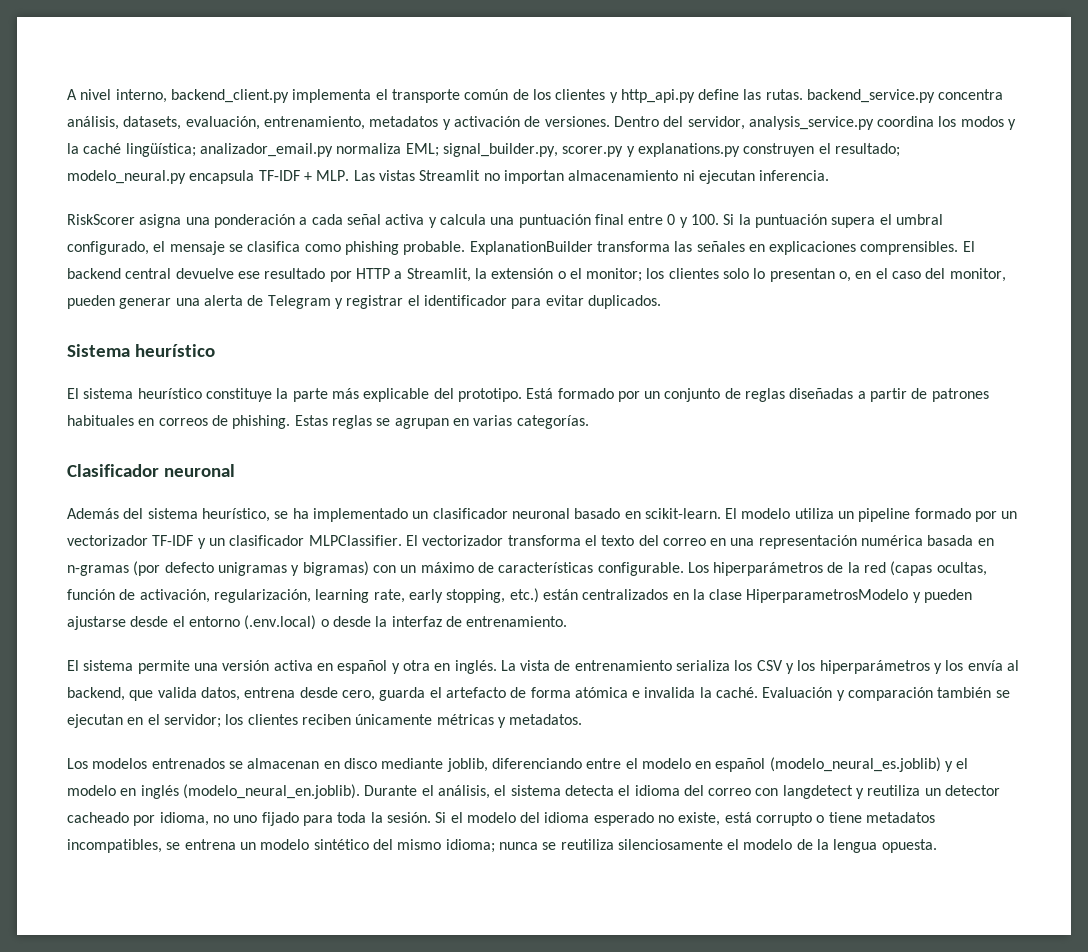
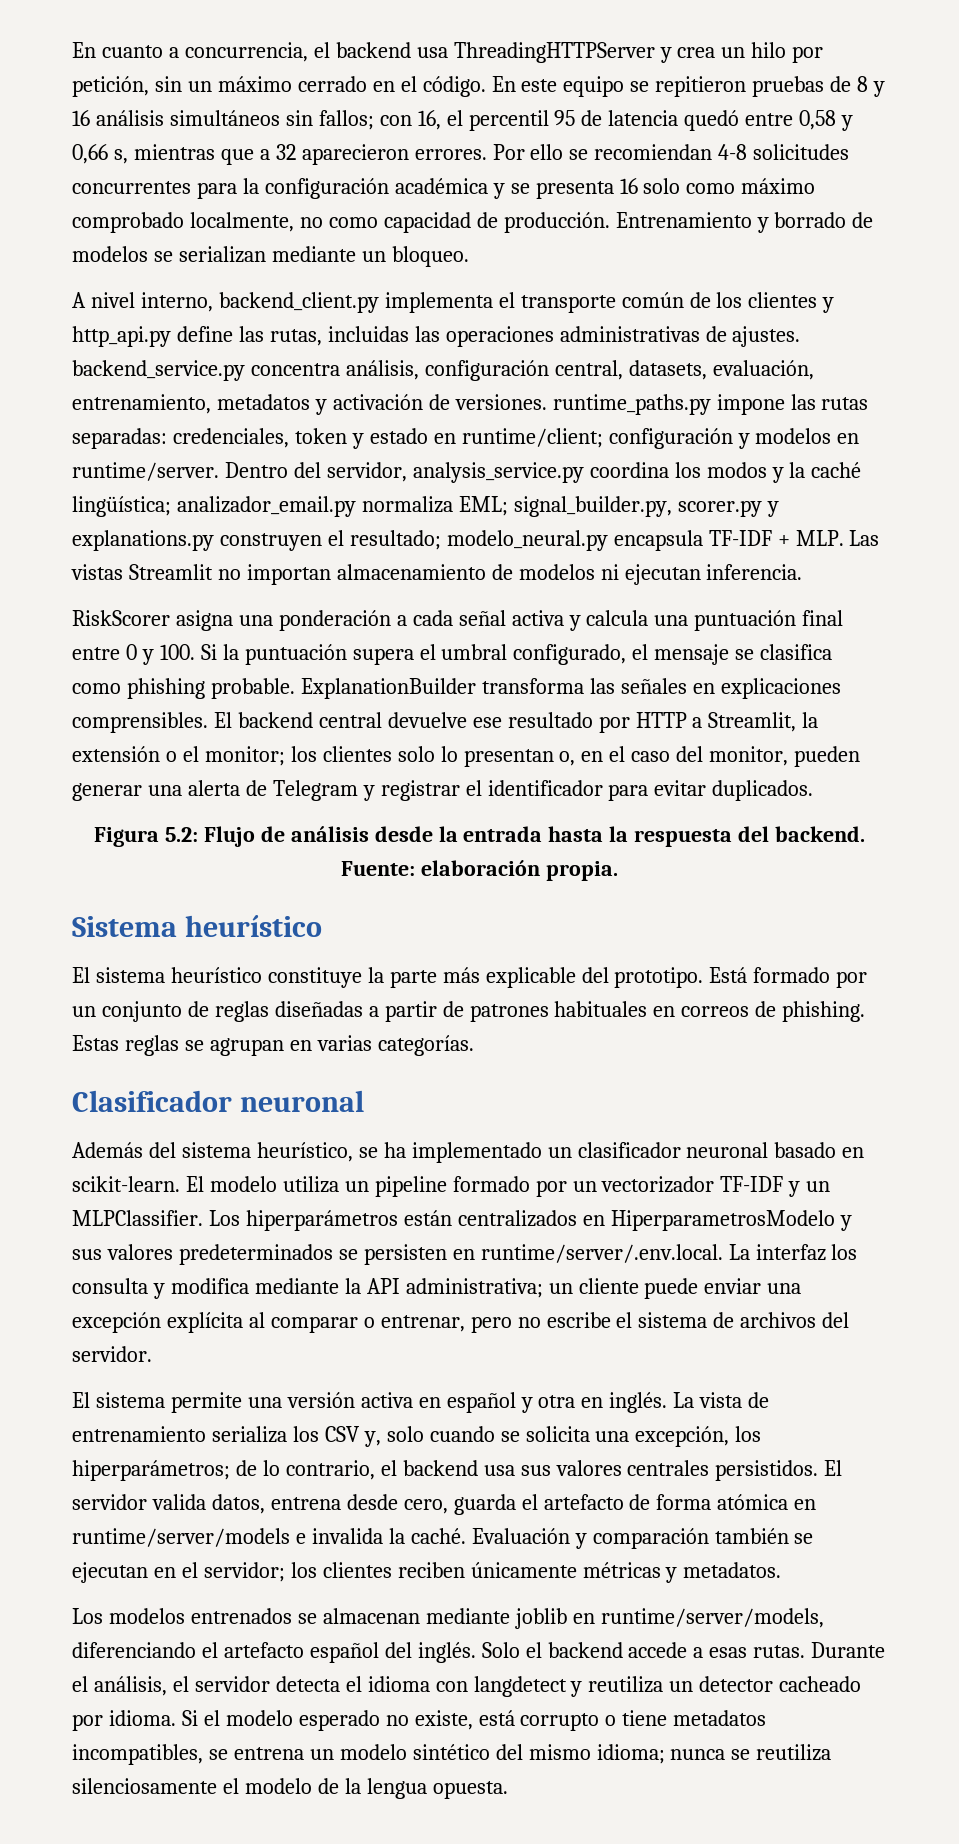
+ En cuanto a concurrencia, el backend usa ThreadingHTTPServer y crea un hilo por petición, sin un máximo cerrado en el código. En este equipo se repitieron pruebas de 8 y 16 análisis simultáneos sin fallos; con 16, el percentil 95 de latencia quedó entre 0,58 y 0,66 s, mientras que a 32 aparecieron errores. Por ello se recomiendan 4-8 solicitudes concurrentes para la configuración académica y se presenta 16 solo como máximo comprobado localmente, no como capacidad de producción. Entrenamiento y borrado de modelos se serializan mediante un bloqueo.
- A nivel interno, backend_client.py implementa el transporte común de los clientes y http_api.py define las rutas. backend_service.py concentra análisis, datasets, evaluación, entrenamiento, metadatos y activación de versiones.
+ A nivel interno, backend_client.py implementa el transporte común de los clientes y http_api.py define las rutas, incluidas las operaciones administrativas de ajustes. backend_service.py concentra análisis, configuración central, datasets, evaluación, entrenamiento, metadatos y activación de versiones. runtime_paths.py impone las rutas separadas: credenciales, token y estado en runtime/client; configuración y modelos en runtime/server.
- Dentro del servidor, analysis_service.py coordina los modos y la caché lingüística; analizador_email.py normaliza EML; signal_builder.py, scorer.py y explanations.py construyen el resultado; modelo_neural.py encapsula TF-IDF + MLP. Las vistas Streamlit no importan almacenamiento ni ejecutan inferencia.
+ Dentro del servidor, analysis_service.py coordina los modos y la caché lingüística; analizador_email.py normaliza EML; signal_builder.py, scorer.py y explanations.py construyen el resultado; modelo_neural.py encapsula TF-IDF + MLP. Las vistas Streamlit no importan almacenamiento de modelos ni ejecutan inferencia.
+ Figura 5.2: Flujo de análisis desde la entrada hasta la respuesta del backend. Fuente: elaboración propia.
- El modelo utiliza un pipeline formado por un vectorizador TF-IDF y un clasificador MLPClassifier. El vectorizador transforma el texto del correo en una representación numérica basada en n-gramas (por defecto unigramas y bigramas) con un máximo de características configurable. Los hiperparámetros de la red (capas ocultas, función de activación, regularización, learning rate, early stopping, etc.) están centralizados en la clase HiperparametrosModelo y pueden ajustarse desde el entorno (.env.local) o desde la interfaz de entrenamiento.
+ El modelo utiliza un pipeline formado por un vectorizador TF-IDF y un MLPClassifier. Los hiperparámetros están centralizados en HiperparametrosModelo y sus valores predeterminados se persisten en runtime/server/.env.local. La interfaz los consulta y modifica mediante la API administrativa; un cliente puede enviar una excepción explícita al comparar o entrenar, pero no escribe el sistema de archivos del servidor.
- La vista de entrenamiento serializa los CSV y los hiperparámetros y los envía al backend, que valida datos, entrena desde cero, guarda el artefacto de forma atómica e invalida la caché.
+ La vista de entrenamiento serializa los CSV y, solo cuando se solicita una excepción, los hiperparámetros; de lo contrario, el backend usa sus valores centrales persistidos. El servidor valida datos, entrena desde cero, guarda el artefacto de forma atómica en runtime/server/models e invalida la caché.
- Los modelos entrenados se almacenan en disco mediante joblib, diferenciando entre el modelo en español (modelo_neural_es.joblib) y el modelo en inglés (modelo_neural_en.joblib). Durante el análisis, el sistema detecta el idioma del correo con langdetect y reutiliza un detector cacheado por idioma, no uno fijado para toda la sesión.
+ Los modelos entrenados se almacenan mediante joblib en runtime/server/models, diferenciando el artefacto español del inglés. Solo el backend accede a esas rutas. Durante el análisis, el servidor detecta el idioma con langdetect y reutiliza un detector cacheado por idioma.
- Si el modelo del idioma esperado no existe, está corrupto o tiene metadatos incompatibles, se entrena un modelo sintético del mismo idioma; nunca se reutiliza silenciosamente el modelo de la lengua opuesta.
+ Si el modelo esperado no existe, está corrupto o tiene metadatos incompatibles, se entrena un modelo sintético del mismo idioma; nunca se reutiliza silenciosamente el modelo de la lengua opuesta.

